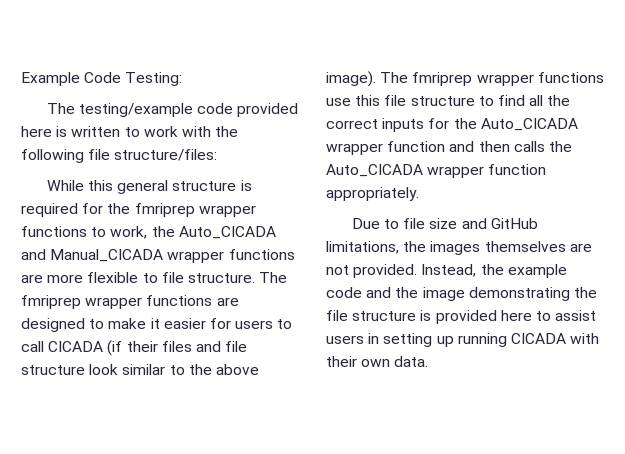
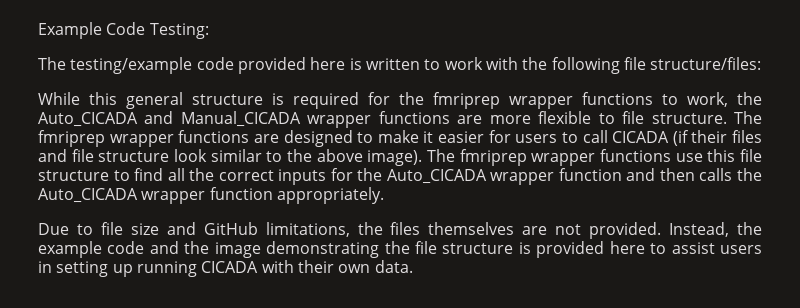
- Due to file size and GitHub limitations, the images themselves are not provided.
+ Due to file size and GitHub limitations, the files themselves are not provided.

